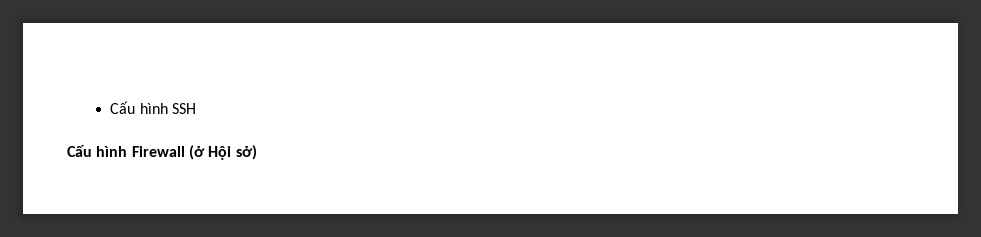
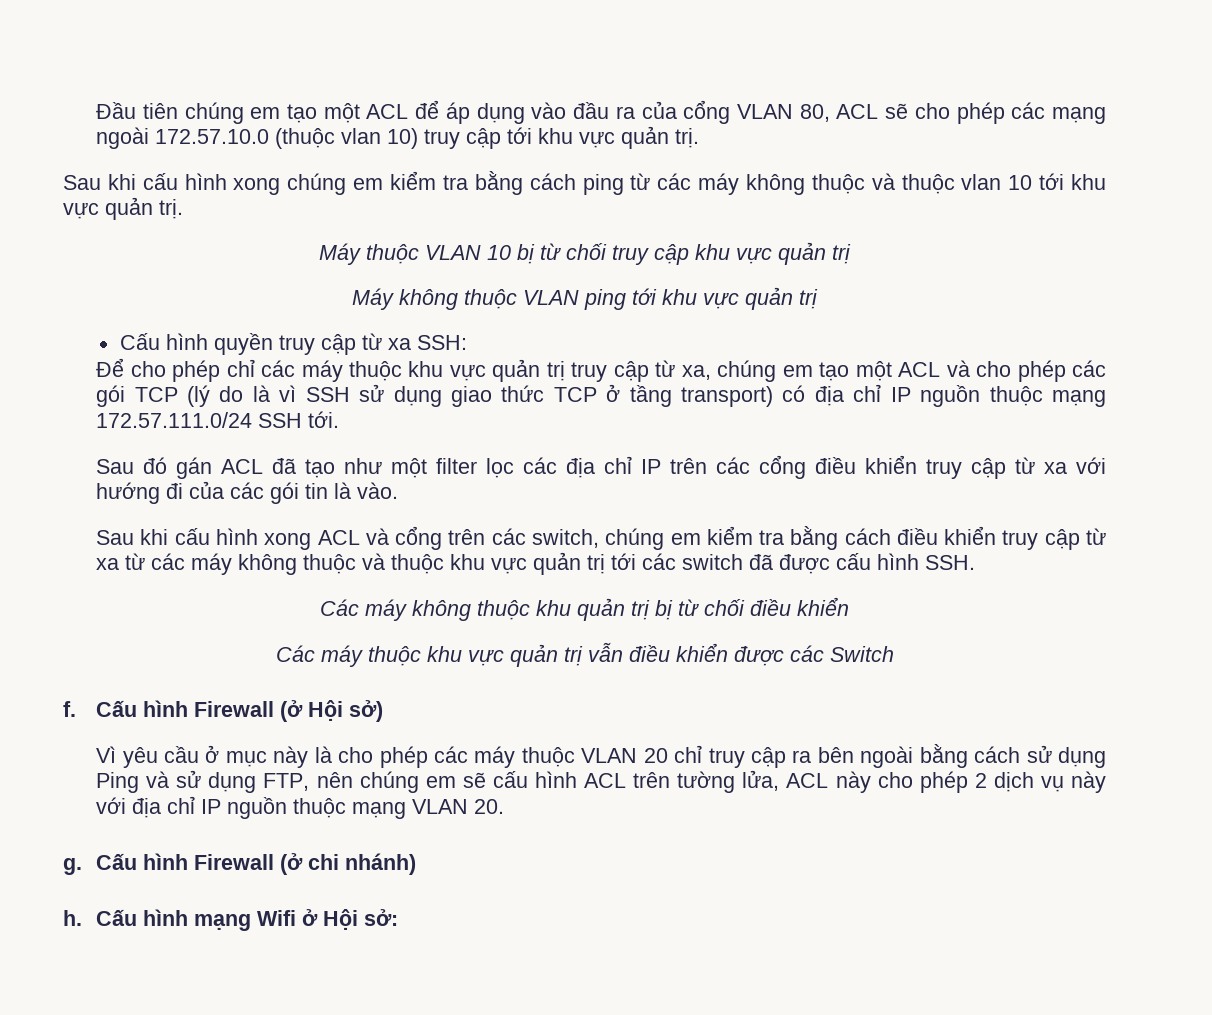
- Cấu hình SSH
- Cấu hình Firewall (ở Hội sở)
+ Đầu tiên chúng em tạo một ACL để áp dụng vào đầu ra của cổng VLAN 80, ACL sẽ cho phép các mạng ngoài 172.57.10.0 (thuộc vlan 10) truy cập tới khu vực quản trị.
+ Sau khi cấu hình xong chúng em kiểm tra bằng cách ping từ các máy không thuộc và thuộc vlan 10 tới khu vực quản trị.
+ Máy thuộc VLAN 10 bị từ chối truy cập khu vực quản trị
+ Máy không thuộc VLAN ping tới khu vực quản trị
+ Cấu hình quyền truy cập từ xa SSH:
+ Để cho phép chỉ các máy thuộc khu vực quản trị truy cập từ xa, chúng em tạo một ACL và cho phép các gói TCP (lý do là vì SSH sử dụng giao thức TCP ở tầng transport) có địa chỉ IP nguồn thuộc mạng 172.57.111.0/24 SSH tới.
+ Sau đó gán ACL đã tạo như một filter lọc các địa chỉ IP trên các cổng điều khiển truy cập từ xa với hướng đi của các gói tin là vào.
+ Sau khi cấu hình xong ACL và cổng trên các switch, chúng em kiểm tra bằng cách điều khiển truy cập từ xa từ các máy không thuộc và thuộc khu vực quản trị tới các switch đã được cấu hình SSH.
+ Các máy không thuộc khu quản trị bị từ chối điều khiển
+ Các máy thuộc khu vực quản trị vẫn điều khiển được các Switch
+ f. Cấu hình Firewall (ở Hội sở)
+ Vì yêu cầu ở mục này là cho phép các máy thuộc VLAN 20 chỉ truy cập ra bên ngoài bằng cách sử dụng Ping và sử dụng FTP, nên chúng em sẽ cấu hình ACL trên tường lửa, ACL này cho phép 2 dịch vụ này với địa chỉ IP nguồn thuộc mạng VLAN 20.
+ g. Cấu hình Firewall (ở chi nhánh)
+ h. Cấu hình mạng Wifi ở Hội sở:

